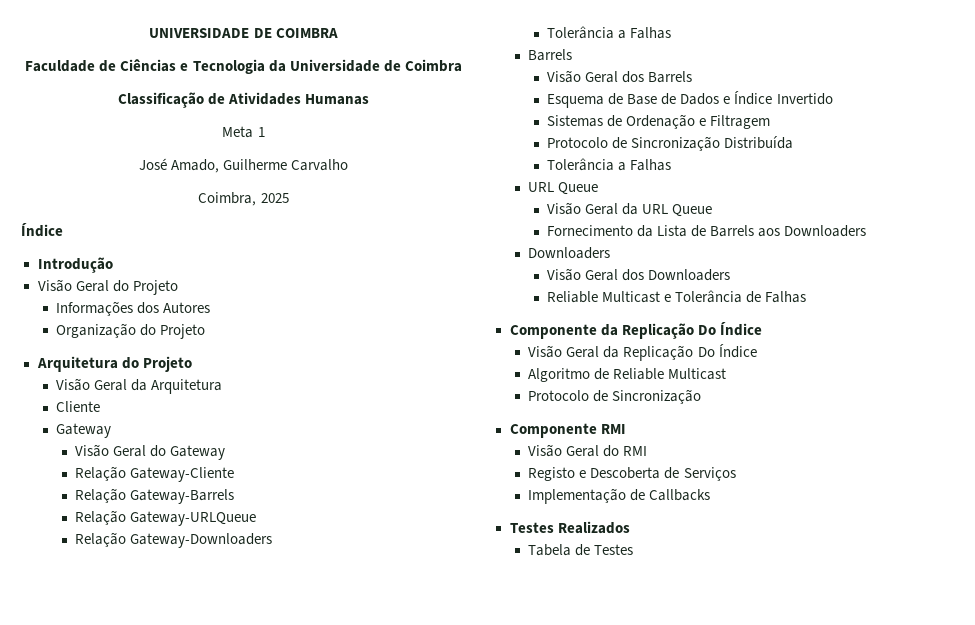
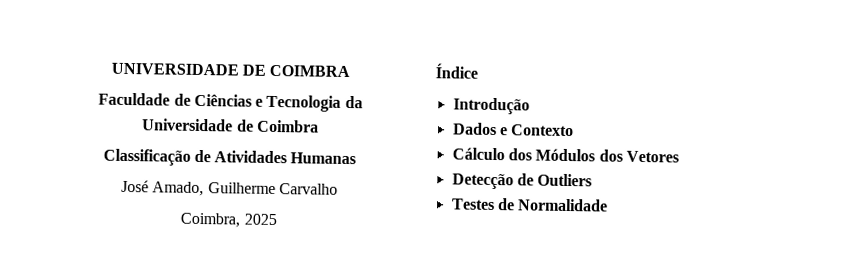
- Meta 1
- Visão Geral do Projeto
- Informações dos Autores
- Organização do Projeto
- Arquitetura do Projeto
- Visão Geral da Arquitetura
- Cliente
- Gateway
- Visão Geral do Gateway
- Relação Gateway-Cliente
- Relação Gateway-Barrels
- Relação Gateway-URLQueue
- Relação Gateway-Downloaders
- Tolerância a Falhas
- Barrels
- Visão Geral dos Barrels
- Esquema de Base de Dados e Índice Invertido
- Sistemas de Ordenação e Filtragem
- Protocolo de Sincronização Distribuída
- Tolerância a Falhas
- URL Queue
- Visão Geral da URL Queue
- Fornecimento da Lista de Barrels aos Downloaders
- Downloaders
- Visão Geral dos Downloaders
- Reliable Multicast e Tolerância de Falhas
- Componente da Replicação Do Índice
- Visão Geral da Replicação Do Índice
- Algoritmo de Reliable Multicast
- Protocolo de Sincronização
- Componente RMI
- Visão Geral do RMI
- Registo e Descoberta de Serviços
- Implementação de Callbacks
- Testes Realizados
- Tabela de Testes
+ Dados e Contexto
+ Cálculo dos Módulos dos Vetores
+ Detecção de Outliers
+ Testes de Normalidade

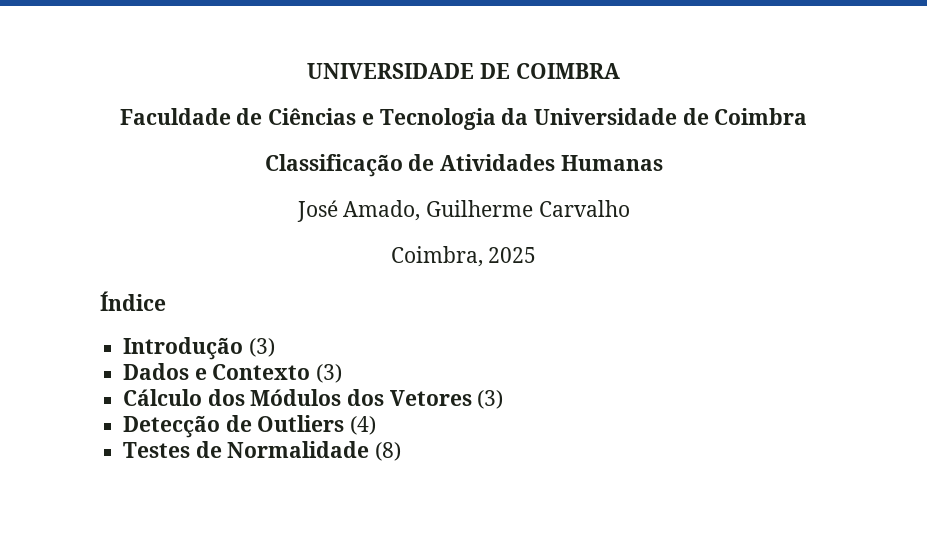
- Introdução
+ Introdução (3)
- Dados e Contexto
+ Dados e Contexto (3)
- Cálculo dos Módulos dos Vetores
+ Cálculo dos Módulos dos Vetores (3)
- Detecção de Outliers
+ Detecção de Outliers (4)
- Testes de Normalidade
+ Testes de Normalidade (8)

